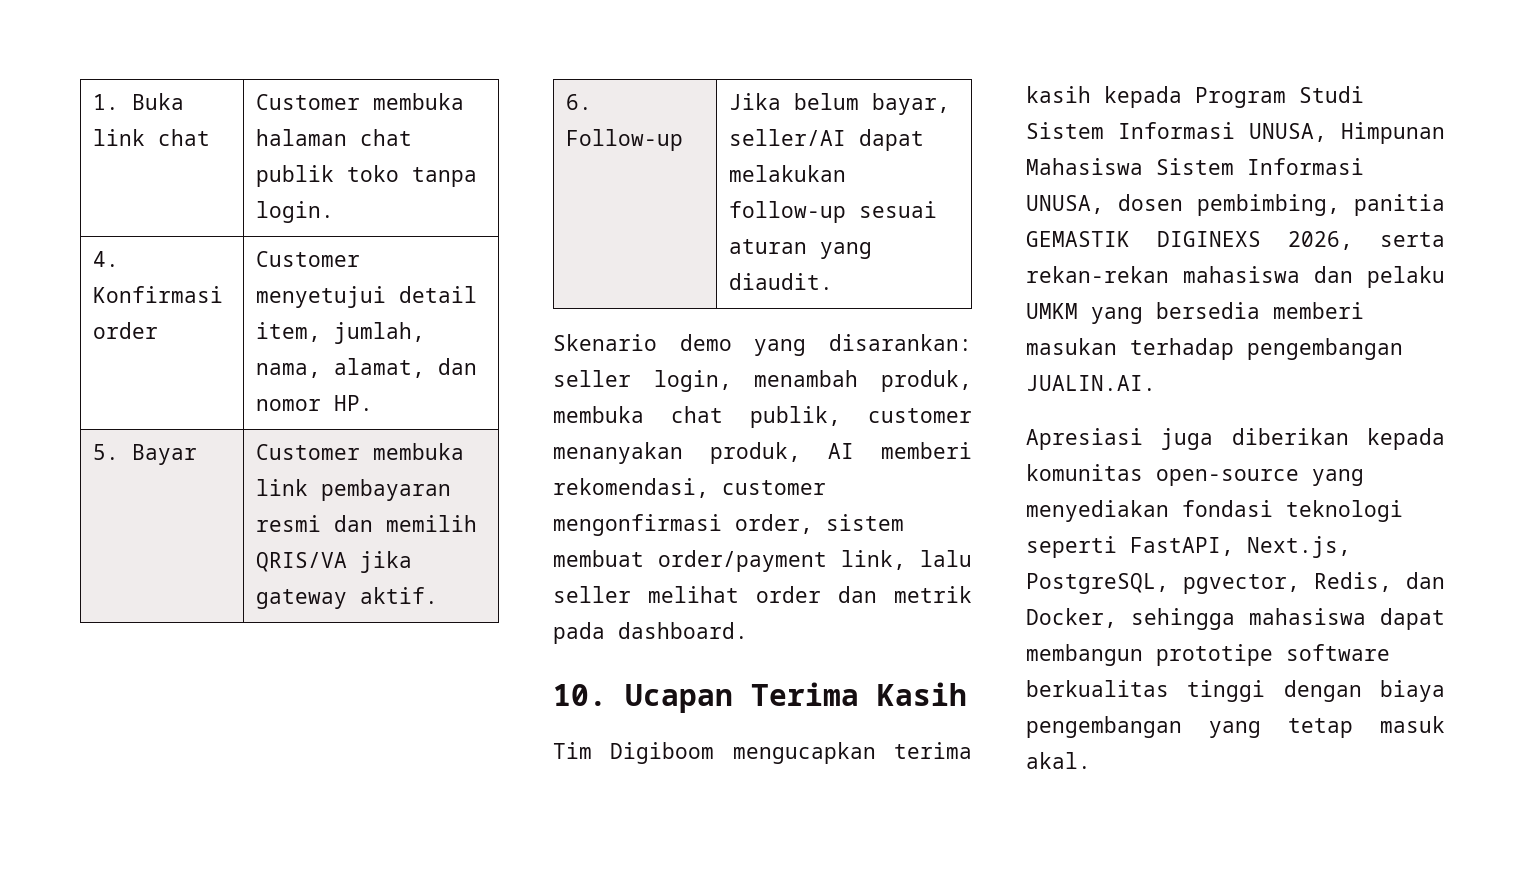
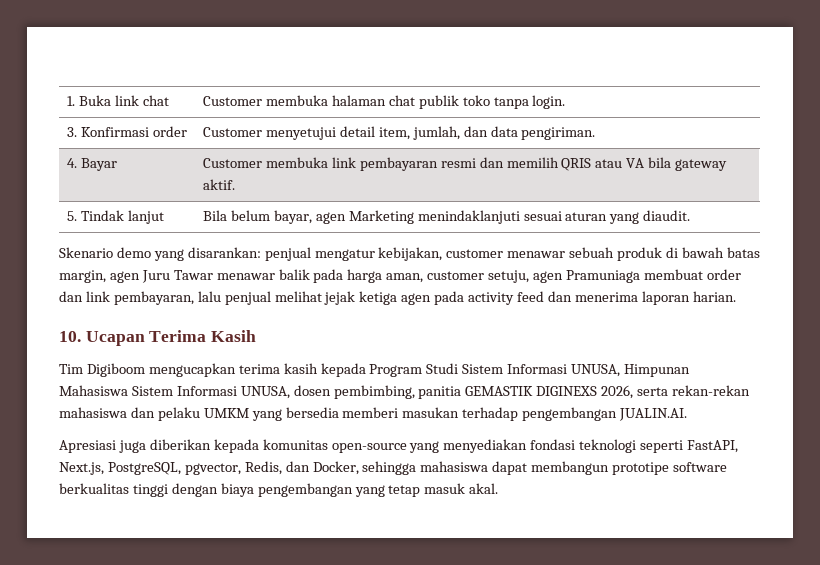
- 4. Konfirmasi order | Customer menyetujui detail item, jumlah, nama, alamat, dan nomor HP.
- 5. Bayar | Customer membuka link pembayaran resmi dan memilih QRIS/VA jika gateway aktif.
- 6. Follow-up | Jika belum bayar, seller/AI dapat melakukan follow-up sesuai aturan yang diaudit.
+ 3. Konfirmasi order | Customer menyetujui detail item, jumlah, dan data pengiriman.
+ 4. Bayar | Customer membuka link pembayaran resmi dan memilih QRIS atau VA bila gateway aktif.
+ 5. Tindak lanjut | Bila belum bayar, agen Marketing menindaklanjuti sesuai aturan yang diaudit.
- Skenario demo yang disarankan: seller login, menambah produk, membuka chat publik, customer menanyakan produk, AI memberi rekomendasi, customer mengonfirmasi order, sistem membuat order/payment link, lalu seller melihat order dan metrik pada dashboard.
+ Skenario demo yang disarankan: penjual mengatur kebijakan, customer menawar sebuah produk di bawah batas margin, agen Juru Tawar menawar balik pada harga aman, customer setuju, agen Pramuniaga membuat order dan link pembayaran, lalu penjual melihat jejak ketiga agen pada activity feed dan menerima laporan harian.

